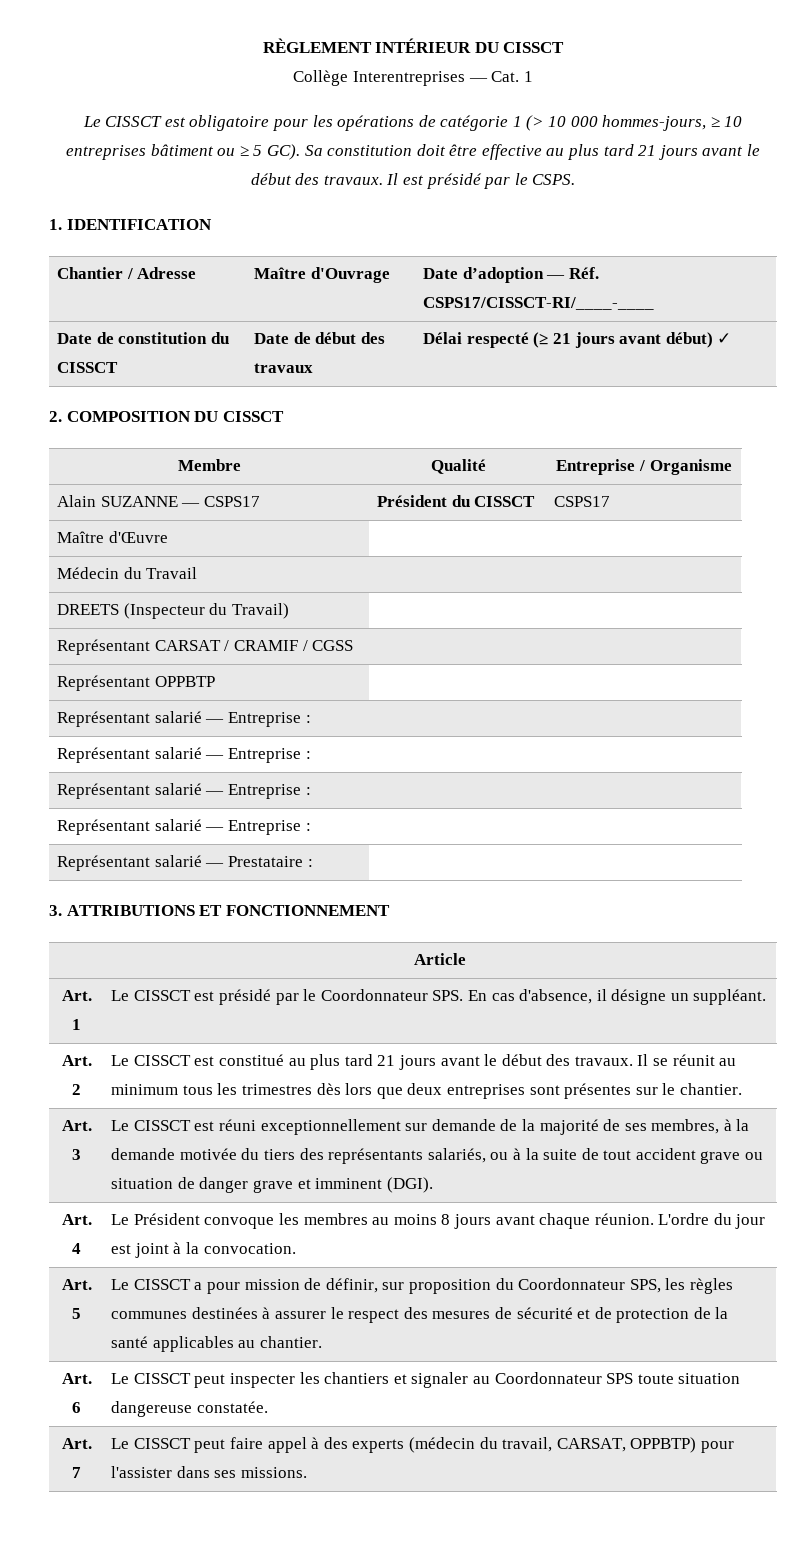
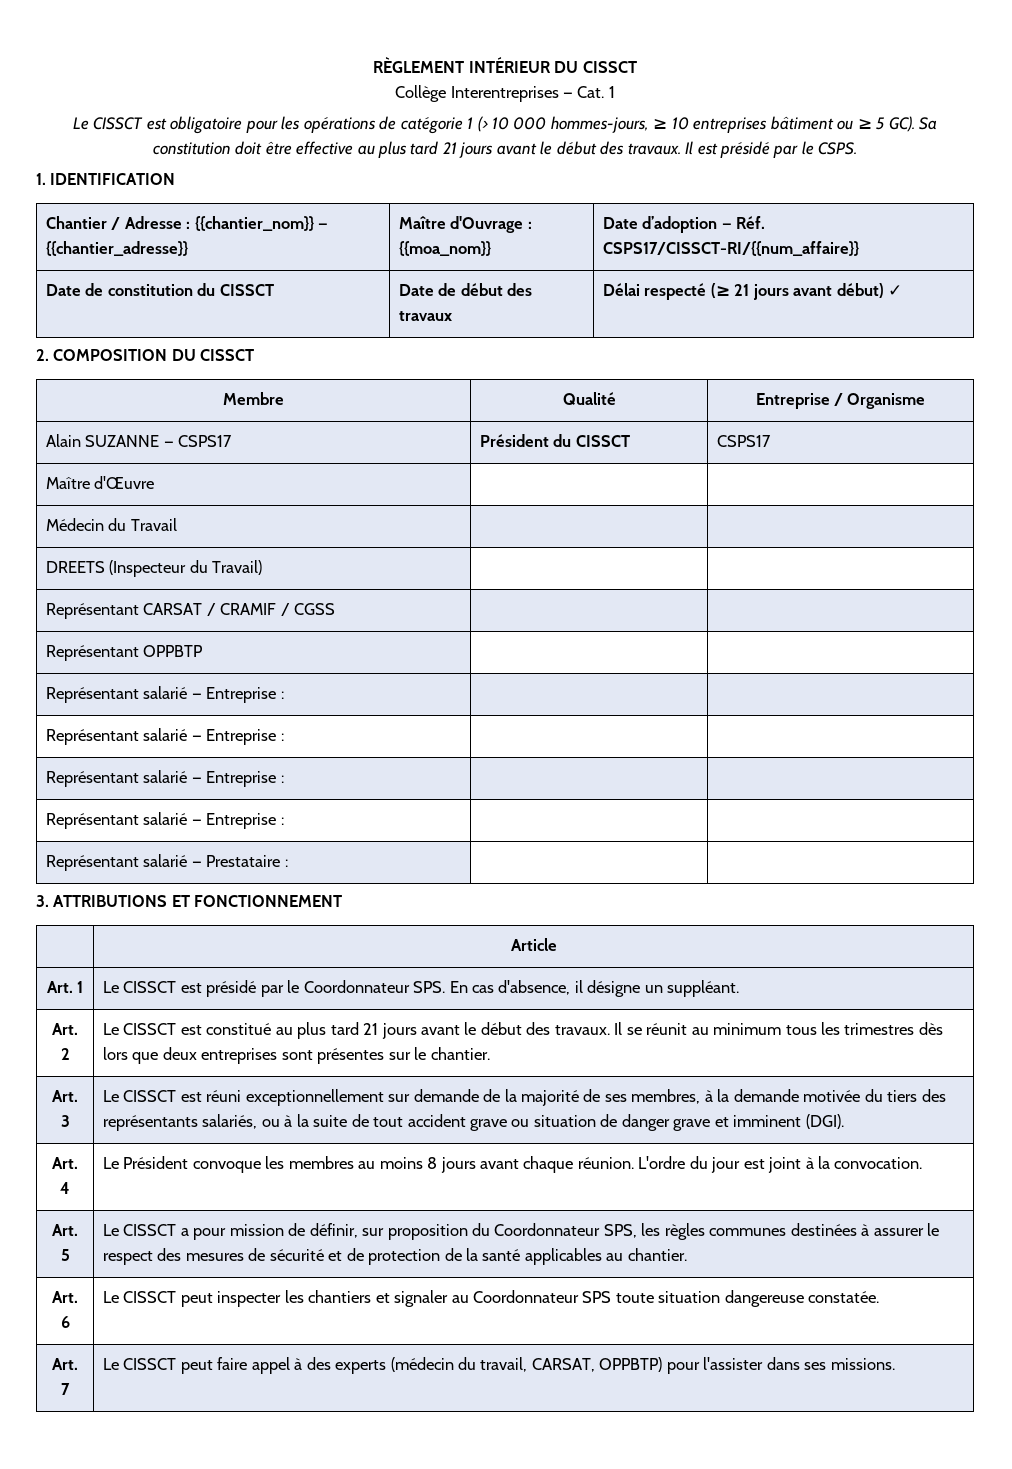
- Chantier / Adresse | Maître d'Ouvrage | Date d’adoption — Réf. CSPS17/CISSCT-RI/____-____
+ Chantier / Adresse : {{chantier_nom}} — {{chantier_adresse}} | Maître d'Ouvrage : {{moa_nom}} | Date d’adoption — Réf. CSPS17/CISSCT-RI/{{num_affaire}}

